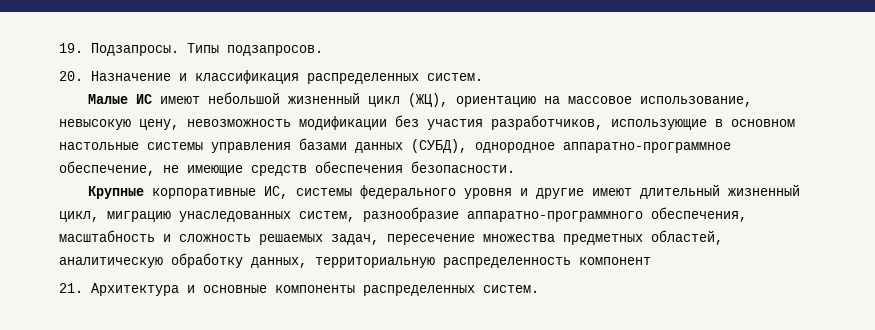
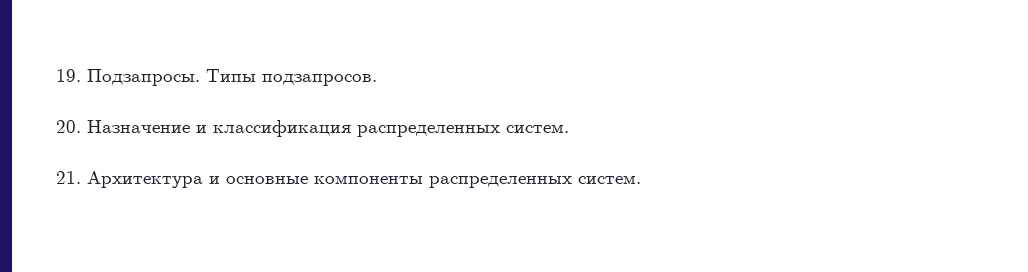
- Малые ИС имеют небольшой жизненный цикл (ЖЦ), ориентацию на массовое использование, невысокую цену, невозможность модификации без участия разработчиков, использующие в основном настольные системы управления базами данных (СУБД), однородное аппаратно-программное обеспечение, не имеющие средств обеспечения безопасности.
- Крупные корпоративные ИС, системы федерального уровня и другие имеют длительный жизненный цикл, миграцию унаследованных систем, разнообразие аппаратно-программного обеспечения, масштабность и сложность решаемых задач, пересечение множества предметных областей, аналитическую обработку данных, территориальную распределенность компонент

